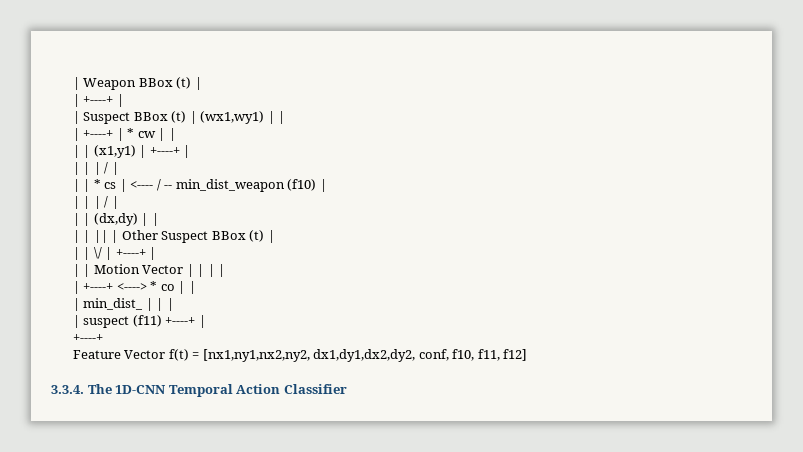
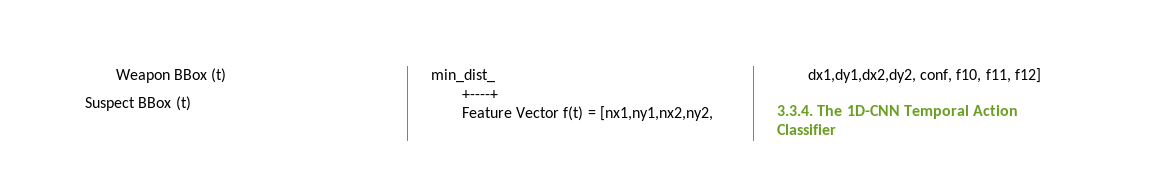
- | Weapon BBox (t) |
- | +----+ |
- | Suspect BBox (t) | (wx1,wy1) | |
- | +----+ | * cw | |
- | | (x1,y1) | +----+ |
- | | | / |
- | | * cs | <---- / -- min_dist_weapon (f10) |
- | | | / |
- | | (dx,dy) | |
- | | || | Other Suspect BBox (t) |
- | | \/ | +----+ |
- | | Motion Vector | | | |
- | +----+ <----> * co | |
- | min_dist_ | | |
- | suspect (f11) +----+ |
+ Weapon BBox (t)
+ Suspect BBox (t)
+ min_dist_

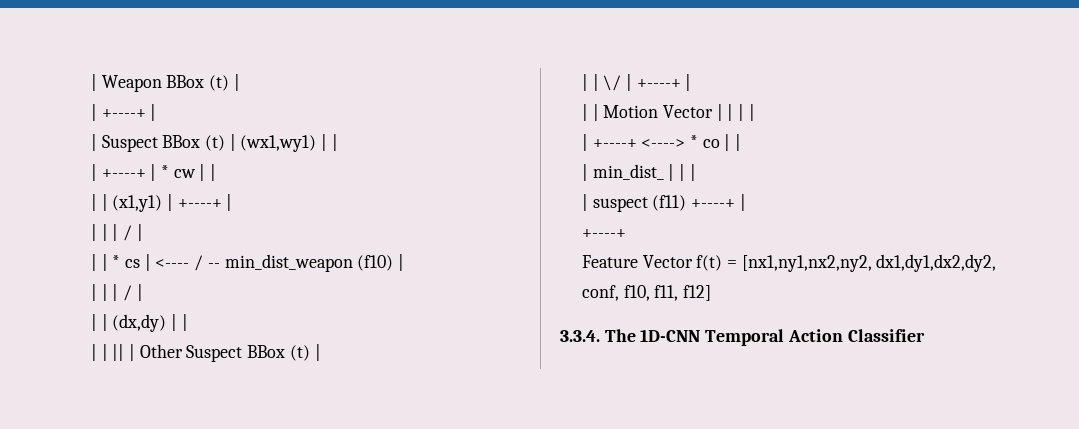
- Weapon BBox (t)
- Suspect BBox (t)
- min_dist_
+ | Weapon BBox (t) |
+ | +----+ |
+ | Suspect BBox (t) | (wx1,wy1) | |
+ | +----+ | * cw | |
+ | | (x1,y1) | +----+ |
+ | | | / |
+ | | * cs | <---- / -- min_dist_weapon (f10) |
+ | | | / |
+ | | (dx,dy) | |
+ | | || | Other Suspect BBox (t) |
+ | | \/ | +----+ |
+ | | Motion Vector | | | |
+ | +----+ <----> * co | |
+ | min_dist_ | | |
+ | suspect (f11) +----+ |

